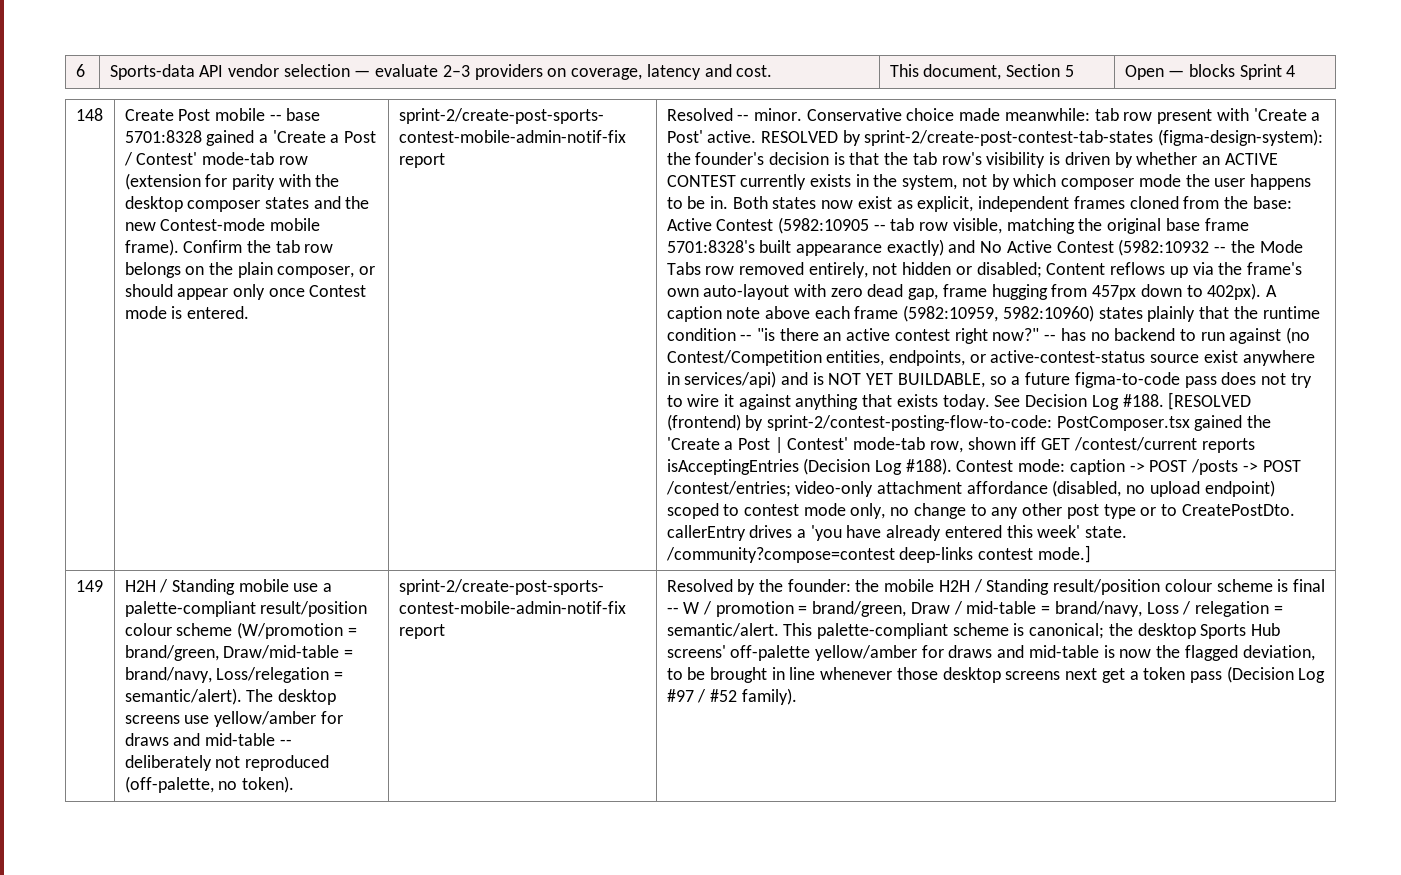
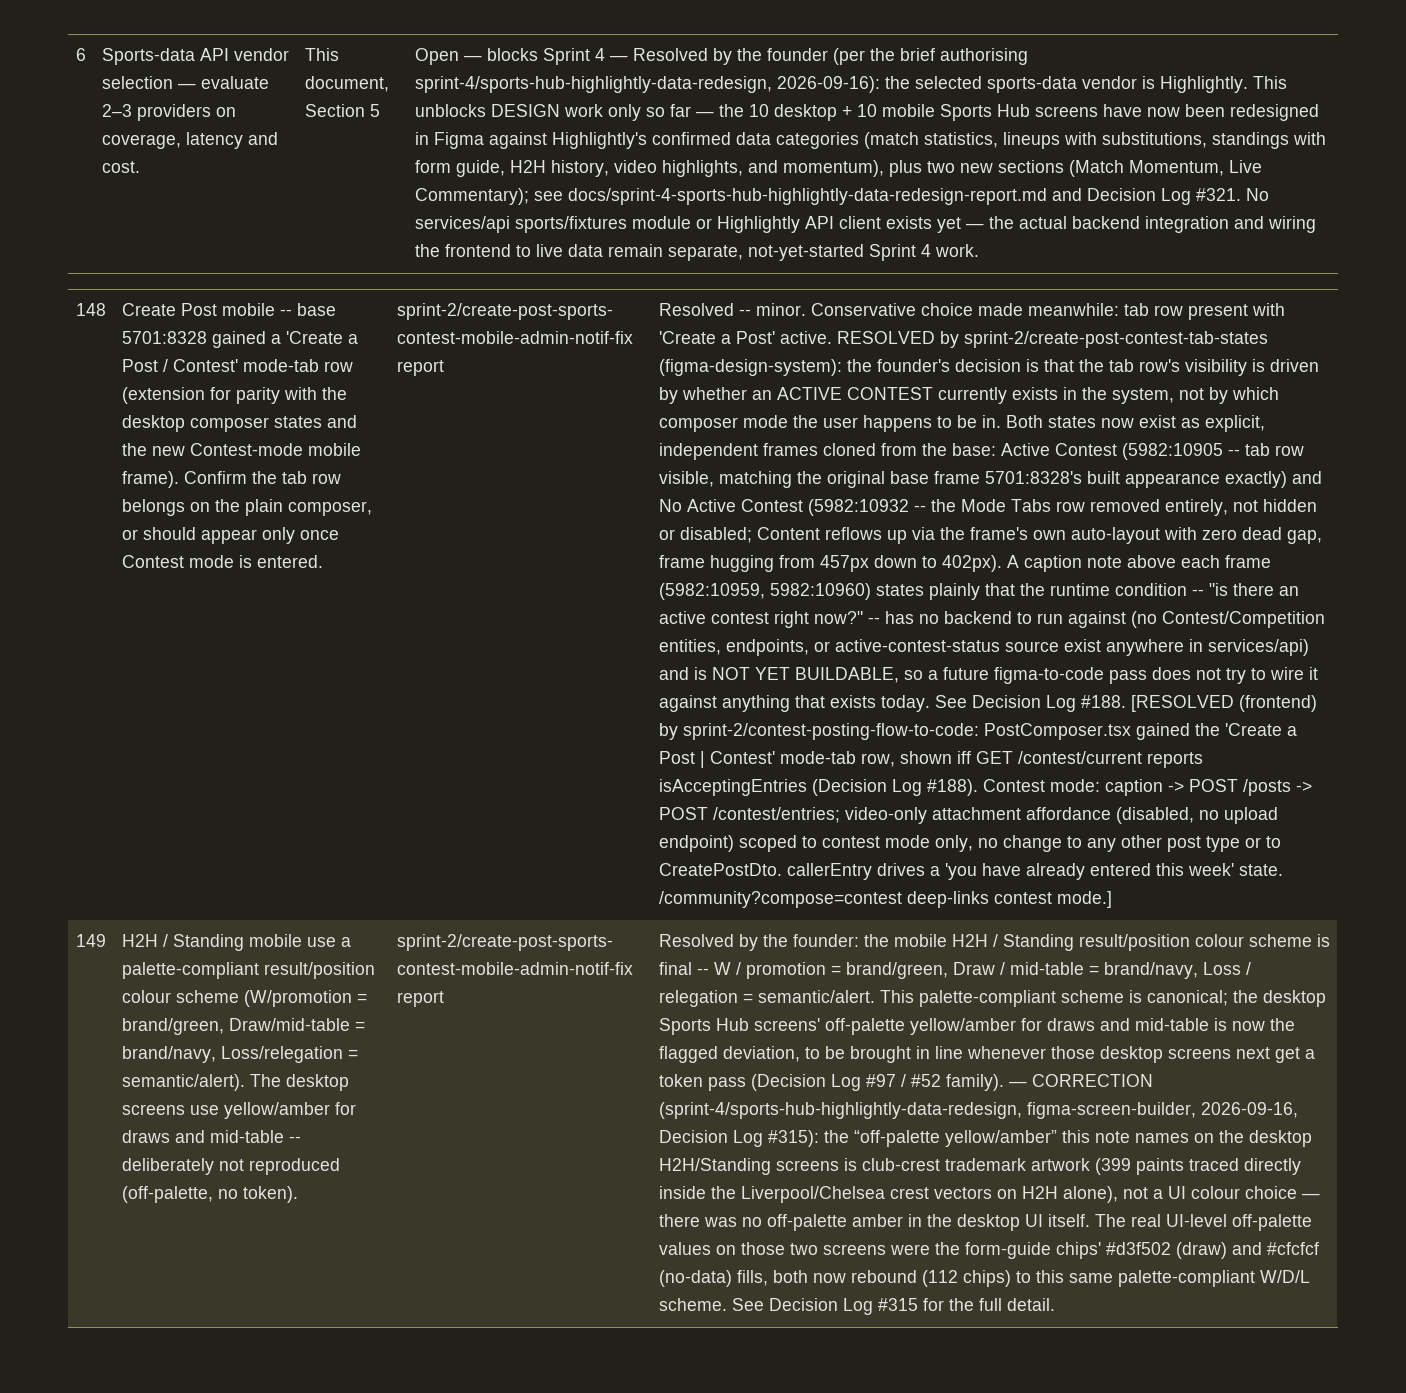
- Open — blocks Sprint 4
+ Open — blocks Sprint 4 — Resolved by the founder (per the brief authorising sprint-4/sports-hub-highlightly-data-redesign, 2026-09-16): the selected sports-data vendor is Highlightly. This unblocks DESIGN work only so far — the 10 desktop + 10 mobile Sports Hub screens have now been redesigned in Figma against Highlightly's confirmed data categories (match statistics, lineups with substitutions, standings with form guide, H2H history, video highlights, and momentum), plus two new sections (Match Momentum, Live Commentary); see docs/sprint-4-sports-hub-highlightly-data-redesign-report.md and Decision Log #321. No services/api sports/fixtures module or Highlightly API client exists yet — the actual backend integration and wiring the frontend to live data remain separate, not-yet-started Sprint 4 work.
+ — CORRECTION (sprint-4/sports-hub-highlightly-data-redesign, figma-screen-builder, 2026-09-16, Decision Log #315): the “off-palette yellow/amber” this note names on the desktop H2H/Standing screens is club-crest trademark artwork (399 paints traced directly inside the Liverpool/Chelsea crest vectors on H2H alone), not a UI colour choice — there was no off-palette amber in the desktop UI itself. The real UI-level off-palette values on those two screens were the form-guide chips' #d3f502 (draw) and #cfcfcf (no-data) fills, both now rebound (112 chips) to this same palette-compliant W/D/L scheme. See Decision Log #315 for the full detail.

